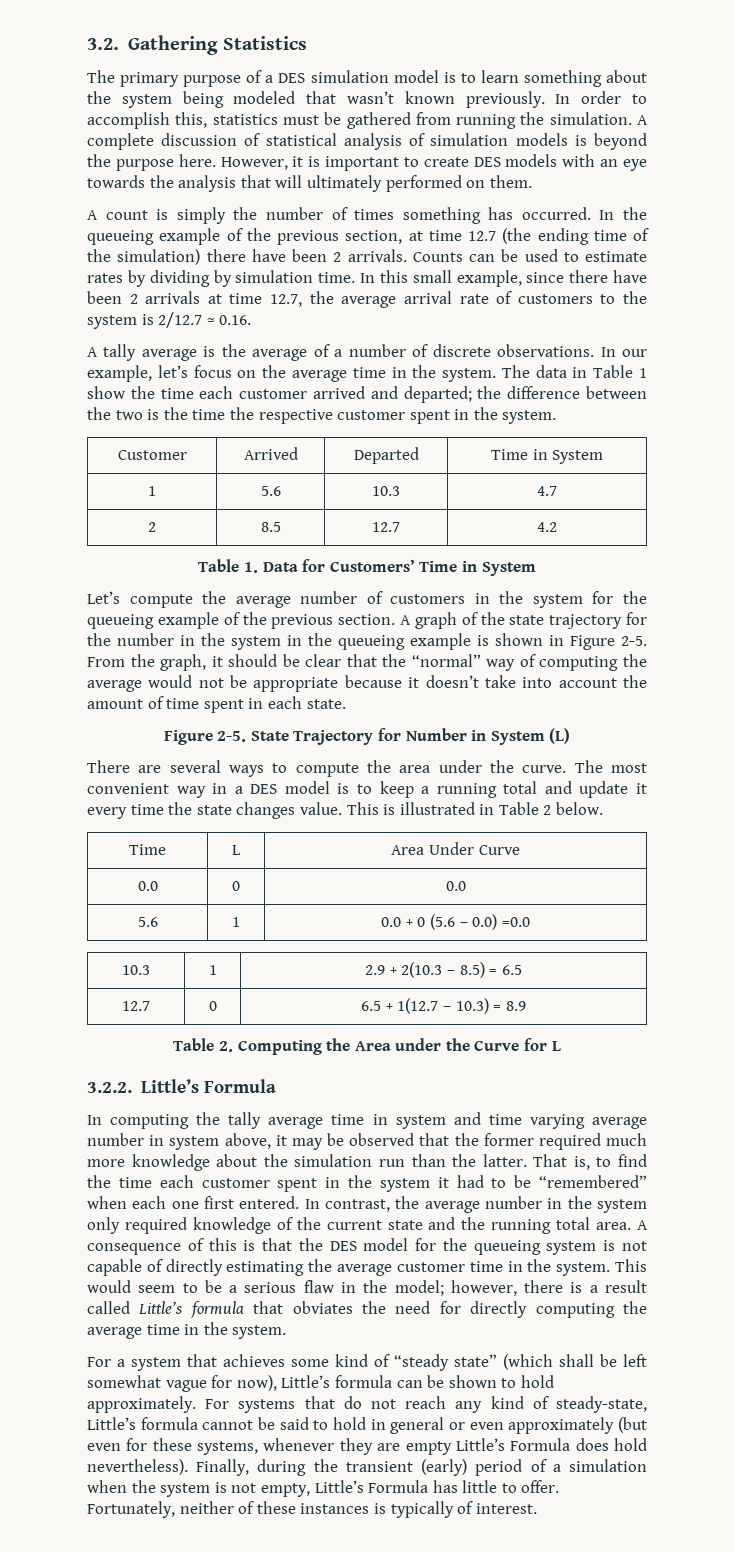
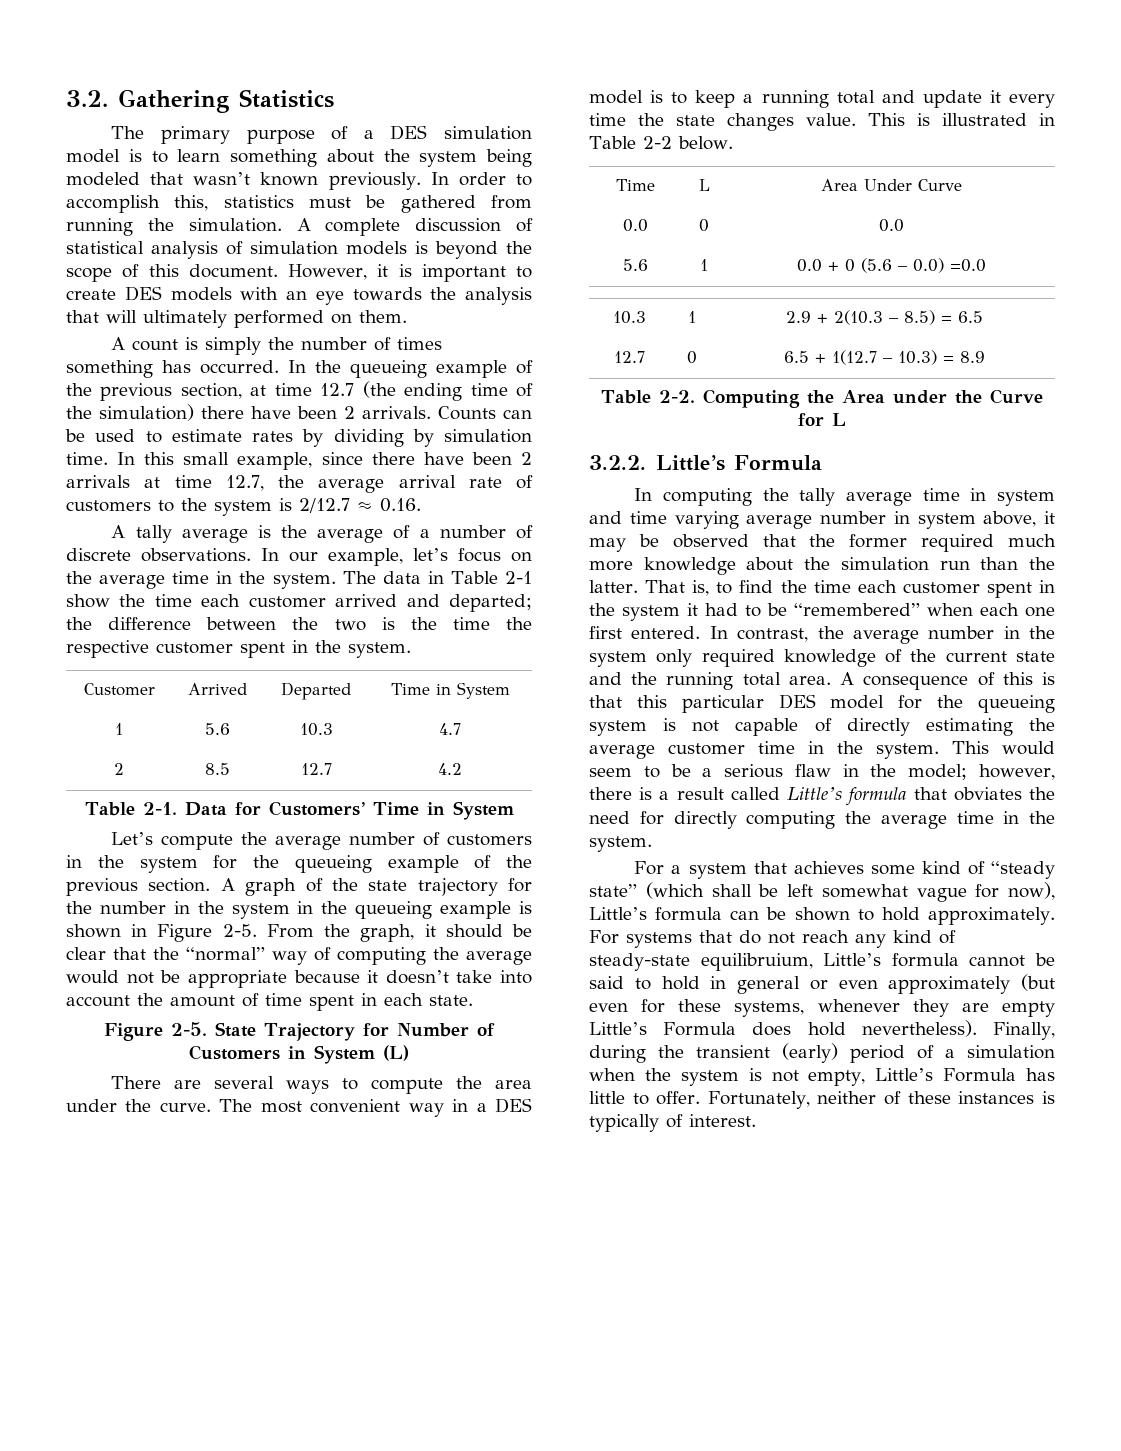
- A complete discussion of statistical analysis of simulation models is beyond the purpose here.
+ A complete discussion of statistical analysis of simulation models is beyond the scope of this document.
- The data in Table 1 show the time each customer arrived and departed; the difference between the two is the time the respective customer spent in the system.
+ The data in Table 2-1 show the time each customer arrived and departed; the difference between the two is the time the respective customer spent in the system.
- Table 1. Data for Customers’ Time in System
+ Table 2-1. Data for Customers’ Time in System
- State Trajectory for Number in System (L)
+ State Trajectory for Number of Customers in System (L)
- This is illustrated in Table 2 below.
+ This is illustrated in Table 2-2 below.
- Table 2. Computing the Area under the Curve for L
+ Table 2-2. Computing the Area under the Curve for L
- A consequence of this is that the DES model for the queueing system is not capable of directly estimating the average customer time in the system.
+ A consequence of this is that this particular DES model for the queueing system is not capable of directly estimating the average customer time in the system.
- For systems that do not reach any kind of steady-state, Little’s formula cannot be said to hold in general or even approximately (but even for these systems, whenever they are empty Little’s Formula does hold nevertheless).
+ For systems that do not reach any kind of steady-state equilibruium, Little’s formula cannot be said to hold in general or even approximately (but even for these systems, whenever they are empty Little’s Formula does hold nevertheless).

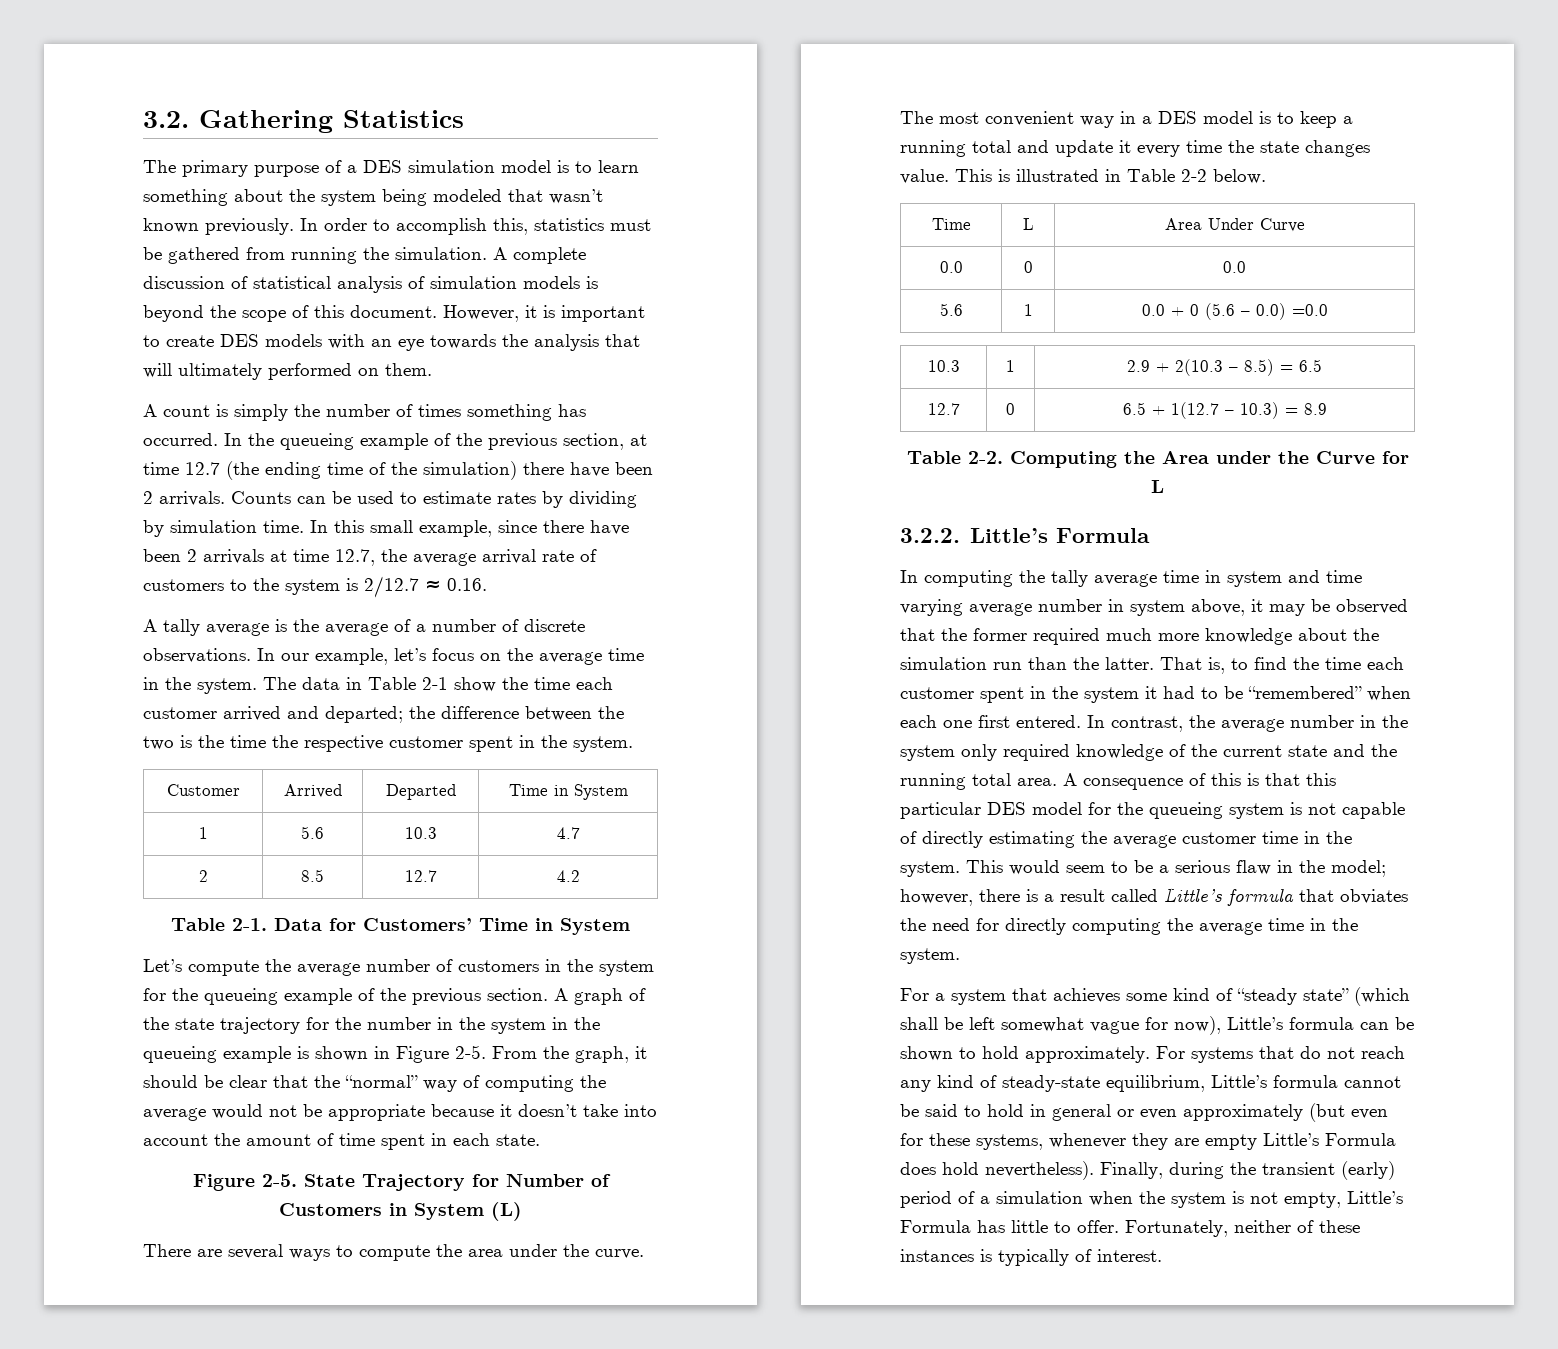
- For systems that do not reach any kind of steady-state equilibruium, Little’s formula cannot be said to hold in general or even approximately (but even for these systems, whenever they are empty Little’s Formula does hold nevertheless).
+ For systems that do not reach any kind of steady-state equilibrium, Little’s formula cannot be said to hold in general or even approximately (but even for these systems, whenever they are empty Little’s Formula does hold nevertheless).

